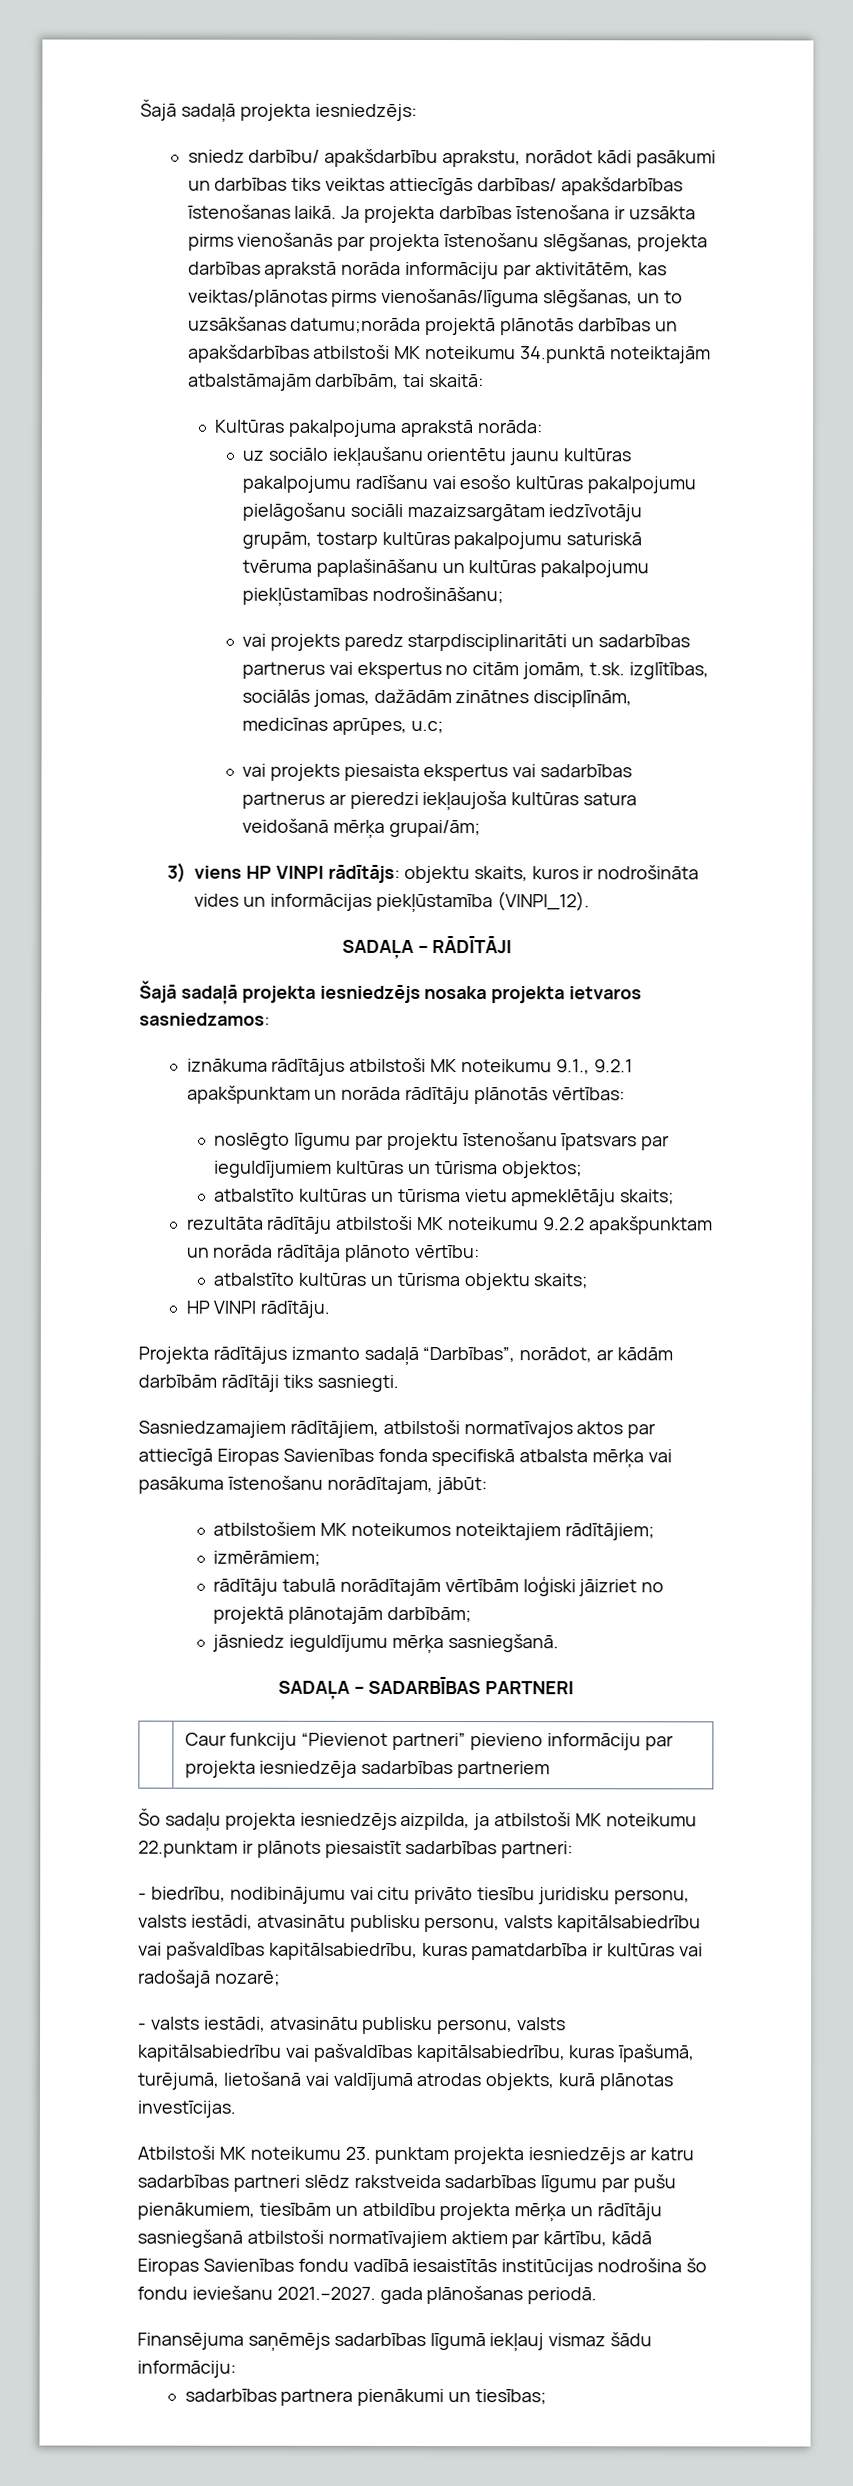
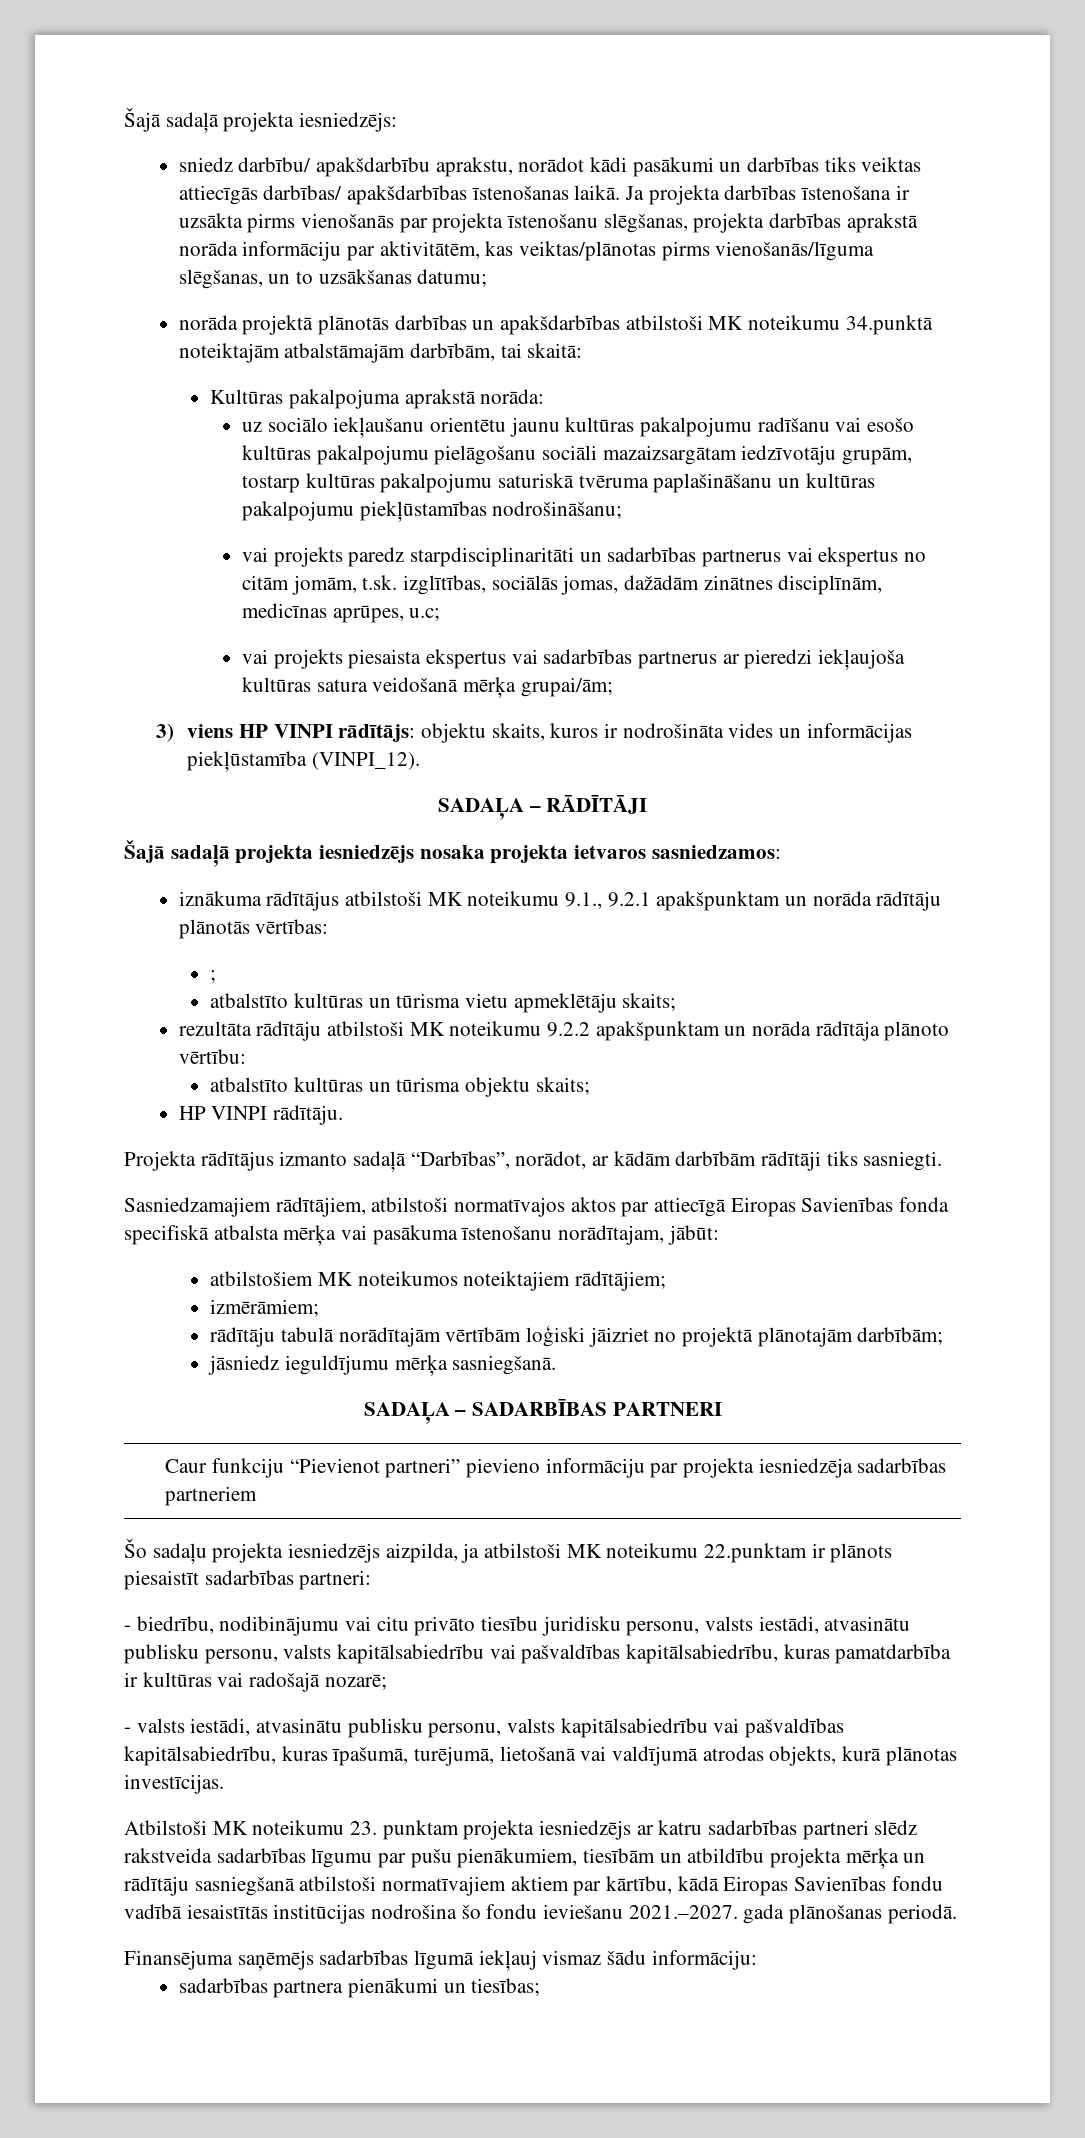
- Ja projekta darbības īstenošana ir uzsākta pirms vienošanās par projekta īstenošanu slēgšanas, projekta darbības aprakstā norāda informāciju par aktivitātēm, kas veiktas/plānotas pirms vienošanās/līguma slēgšanas, un to uzsākšanas datumu;norāda projektā plānotās darbības un apakšdarbības atbilstoši MK noteikumu 34.punktā noteiktajām atbalstāmajām darbībām, tai skaitā:
+ Ja projekta darbības īstenošana ir uzsākta pirms vienošanās par projekta īstenošanu slēgšanas, projekta darbības aprakstā norāda informāciju par aktivitātēm, kas veiktas/plānotas pirms vienošanās/līguma slēgšanas, un to uzsākšanas datumu;
+ norāda projektā plānotās darbības un apakšdarbības atbilstoši MK noteikumu 34.punktā noteiktajām atbalstāmajām darbībām, tai skaitā:
- noslēgto līgumu par projektu īstenošanu īpatsvars par ieguldījumiem kultūras un tūrisma objektos;
+ ;

